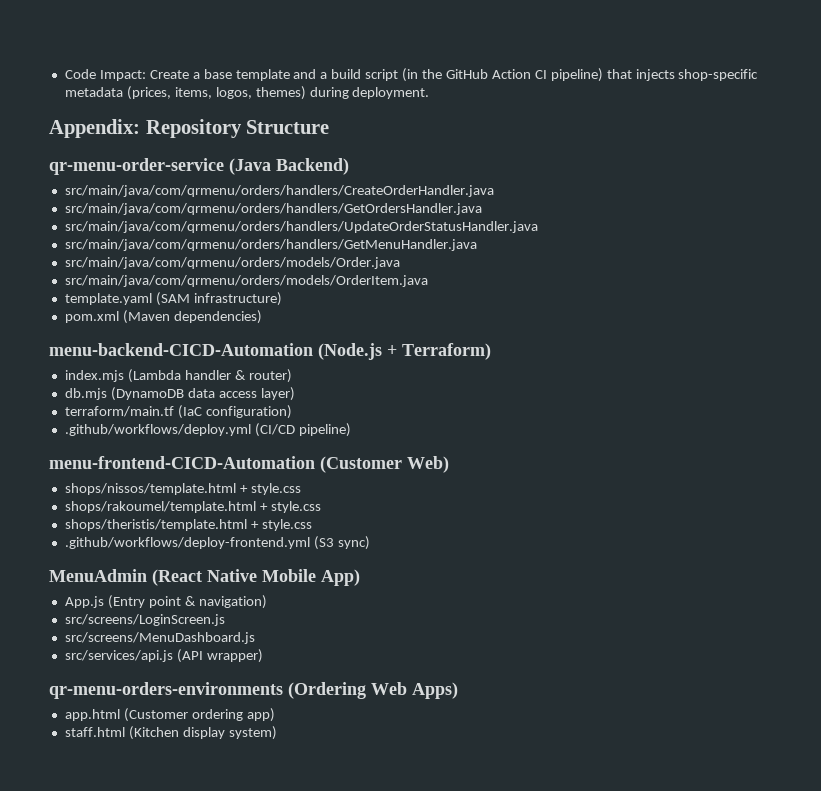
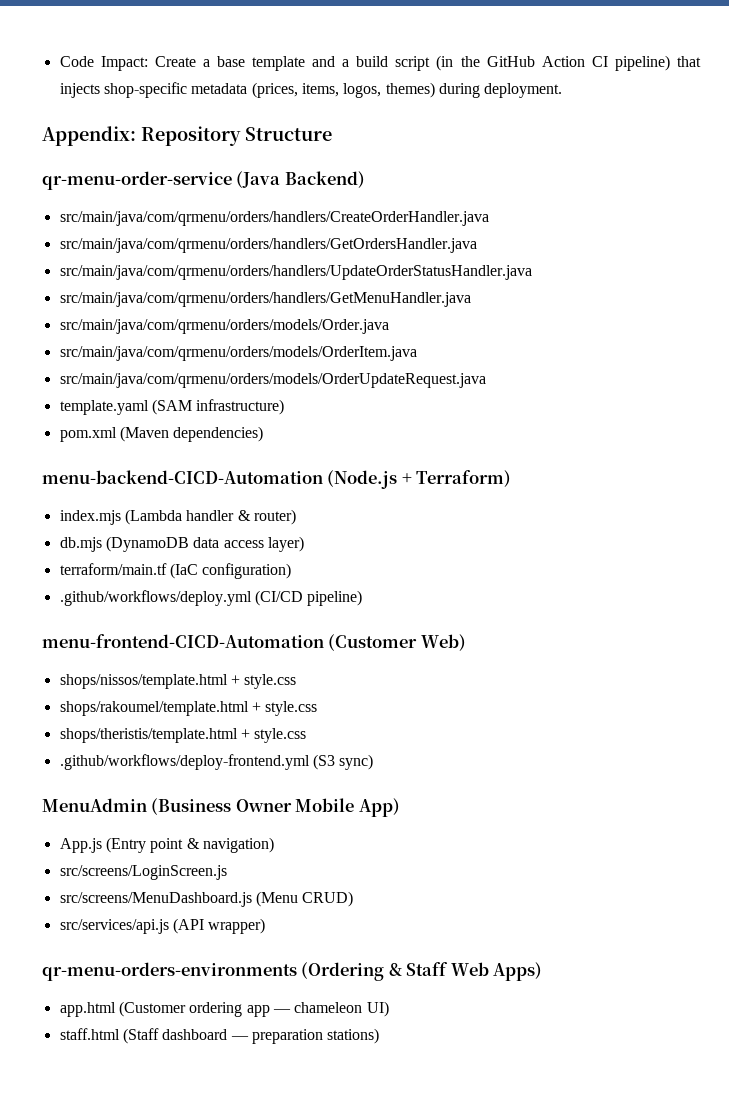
+ src/main/java/com/qrmenu/orders/models/OrderUpdateRequest.java
- MenuAdmin (React Native Mobile App)
+ MenuAdmin (Business Owner Mobile App)
- src/screens/MenuDashboard.js
+ src/screens/MenuDashboard.js (Menu CRUD)
- qr-menu-orders-environments (Ordering Web Apps)
+ qr-menu-orders-environments (Ordering & Staff Web Apps)
- app.html (Customer ordering app)
- staff.html (Kitchen display system)
+ app.html (Customer ordering app — chameleon UI)
+ staff.html (Staff dashboard — preparation stations)

